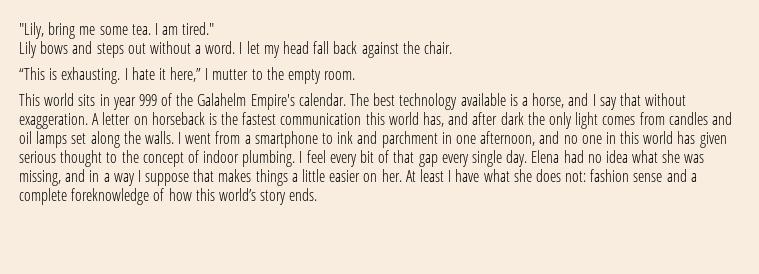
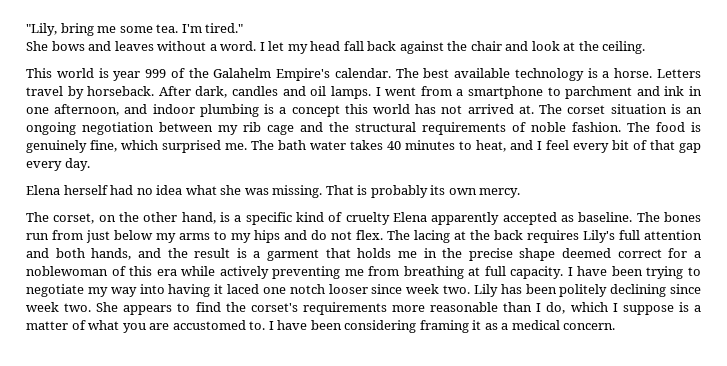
- I am tired."
+ I'm tired."
- Lily bows and steps out without a word.
+ She bows and leaves without a word.
- I let my head fall back against the chair.
- “This is exhausting. I hate it here,” I mutter to the empty room.
+ I let my head fall back against the chair and look at the ceiling.
- This world sits in year 999 of the Galahelm Empire's calendar.
+ This world is year 999 of the Galahelm Empire's calendar.
- The best technology available is a horse, and I say that without exaggeration. A letter on horseback is the fastest communication this world has, and after dark the only light comes from candles and oil lamps set along the walls.
+ The best available technology is a horse. Letters travel by horseback. After dark, candles and oil lamps.
- I went from a smartphone to ink and parchment in one afternoon, and no one in this world has given serious thought to the concept of indoor plumbing. I feel every bit of that gap every single day. Elena had no idea what she was missing, and in a way I suppose that makes things a little easier on her. At least I have what she does not: fashion sense and a complete foreknowledge of how this world’s story ends.
+ I went from a smartphone to parchment and ink in one afternoon, and indoor plumbing is a concept this world has not arrived at. The corset situation is an ongoing negotiation between my rib cage and the structural requirements of noble fashion. The food is genuinely fine, which surprised me. The bath water takes 40 minutes to heat, and I feel every bit of that gap every day.
+ Elena herself had no idea what she was missing. That is probably its own mercy.
+ The corset, on the other hand, is a specific kind of cruelty Elena apparently accepted as baseline. The bones run from just below my arms to my hips and do not flex. The lacing at the back requires Lily's full attention and both hands, and the result is a garment that holds me in the precise shape deemed correct for a noblewoman of this era while actively preventing me from breathing at full capacity. I have been trying to negotiate my way into having it laced one notch looser since week two. Lily has been politely declining since week two. She appears to find the corset's requirements more reasonable than I do, which I suppose is a matter of what you are accustomed to. I have been considering framing it as a medical concern.

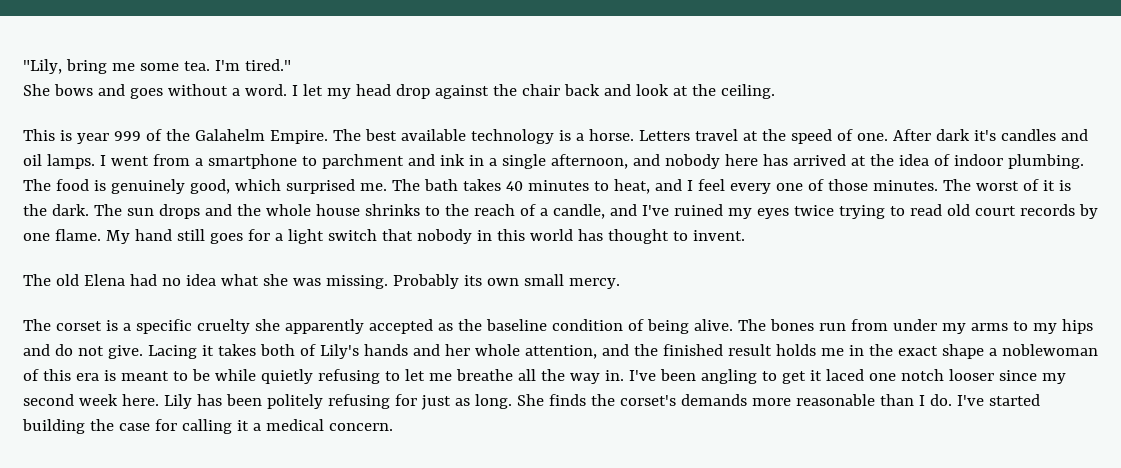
- She bows and leaves without a word.
+ She bows and goes without a word.
- I let my head fall back against the chair and look at the ceiling.
+ I let my head drop against the chair back and look at the ceiling.
- This world is year 999 of the Galahelm Empire's calendar.
+ This is year 999 of the Galahelm Empire.
- Letters travel by horseback. After dark, candles and oil lamps.
+ Letters travel at the speed of one. After dark it's candles and oil lamps.
- I went from a smartphone to parchment and ink in one afternoon, and indoor plumbing is a concept this world has not arrived at. The corset situation is an ongoing negotiation between my rib cage and the structural requirements of noble fashion.
+ I went from a smartphone to parchment and ink in a single afternoon, and nobody here has arrived at the idea of indoor plumbing.
- The food is genuinely fine, which surprised me.
+ The food is genuinely good, which surprised me.
- The bath water takes 40 minutes to heat, and I feel every bit of that gap every day.
- Elena herself had no idea what she was missing.
+ The bath takes 40 minutes to heat, and I feel every one of those minutes. The worst of it is the dark. The sun drops and the whole house shrinks to the reach of a candle, and I've ruined my eyes twice trying to read old court records by one flame. My hand still goes for a light switch that nobody in this world has thought to invent.
+ The old Elena had no idea what she was missing.
- That is probably its own mercy.
+ Probably its own small mercy.
- The corset, on the other hand, is a specific kind of cruelty Elena apparently accepted as baseline.
+ The corset is a specific cruelty she apparently accepted as the baseline condition of being alive.
- The bones run from just below my arms to my hips and do not flex. The lacing at the back requires Lily's full attention and both hands, and the result is a garment that holds me in the precise shape deemed correct for a noblewoman of this era while actively preventing me from breathing at full capacity. I have been trying to negotiate my way into having it laced one notch looser since week two. Lily has been politely declining since week two. She appears to find the corset's requirements more reasonable than I do, which I suppose is a matter of what you are accustomed to. I have been considering framing it as a medical concern.
+ The bones run from under my arms to my hips and do not give. Lacing it takes both of Lily's hands and her whole attention, and the finished result holds me in the exact shape a noblewoman of this era is meant to be while quietly refusing to let me breathe all the way in. I've been angling to get it laced one notch looser since my second week here. Lily has been politely refusing for just as long. She finds the corset's demands more reasonable than I do. I've started building the case for calling it a medical concern.

